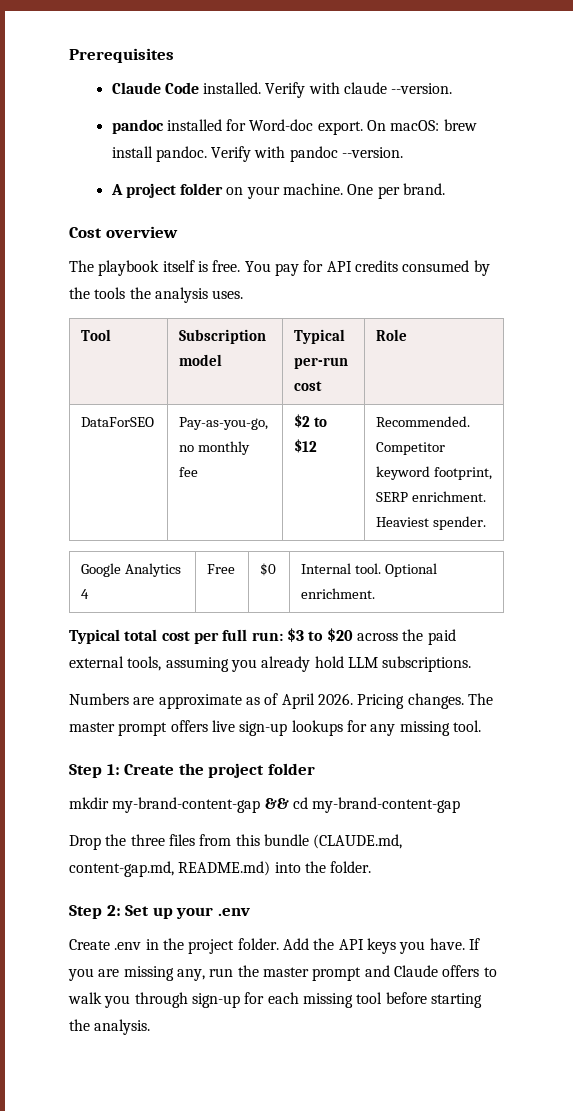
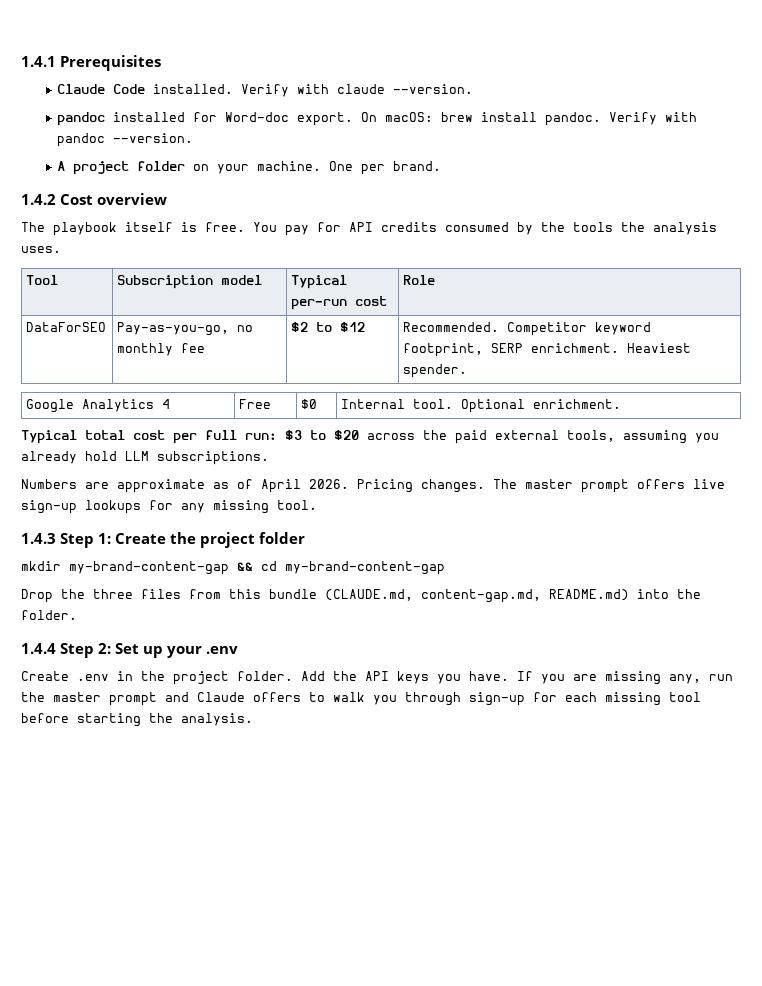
- Prerequisites
+ 1.4.1 Prerequisites
- Cost overview
+ 1.4.2 Cost overview
- Step 1: Create the project folder
+ 1.4.3 Step 1: Create the project folder
- Step 2: Set up your .env
+ 1.4.4 Step 2: Set up your .env

